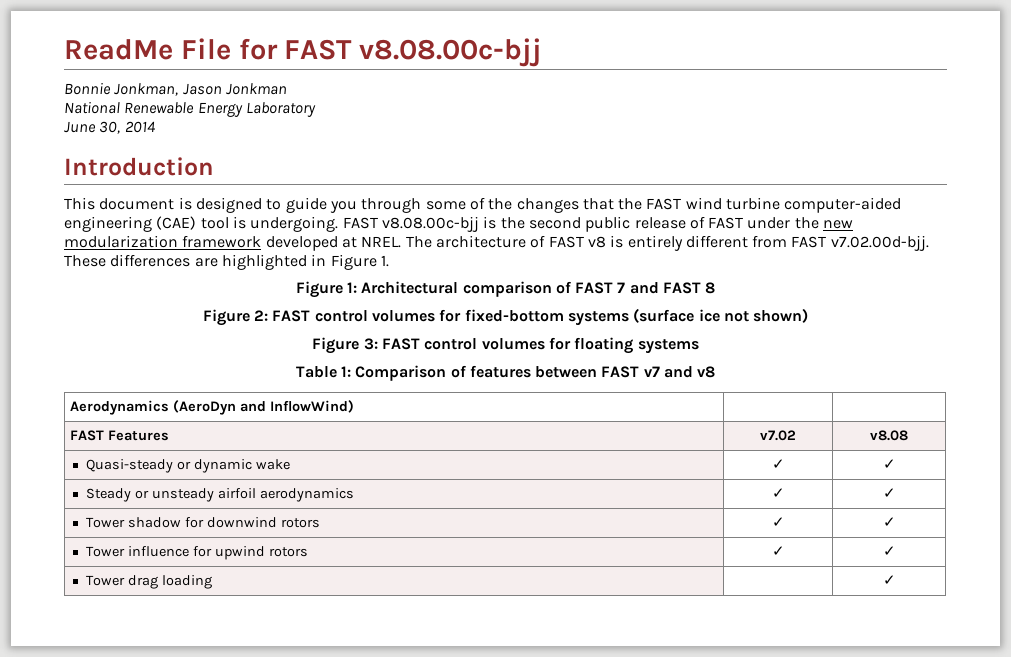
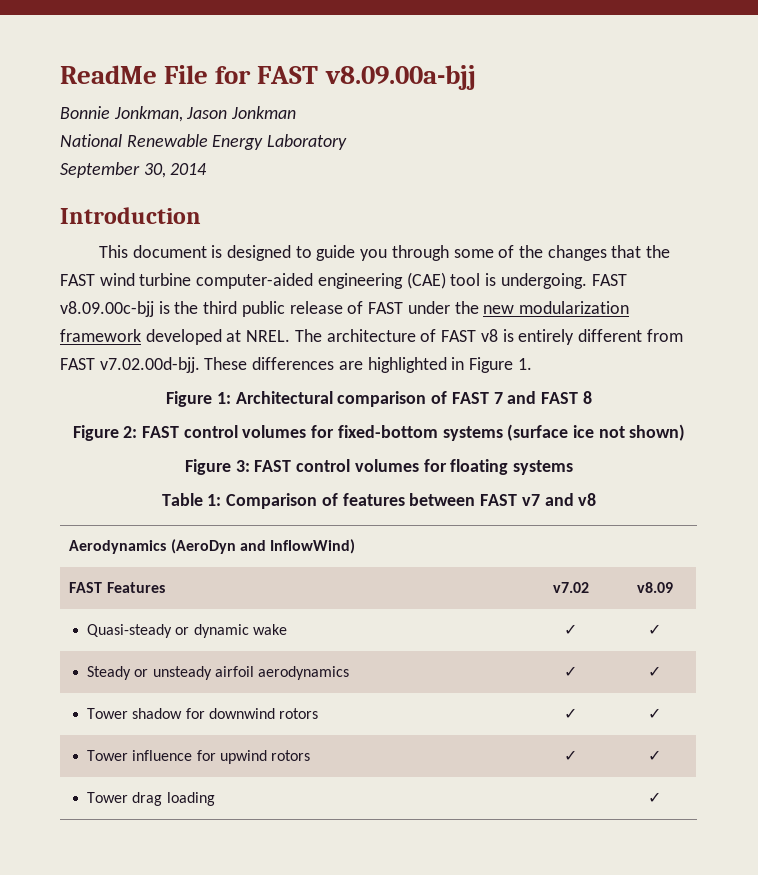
- ReadMe File for FAST v8.08.00c-bjj
+ ReadMe File for FAST v8.09.00a-bjj
- June 30, 2014
+ September 30, 2014
- FAST v8.08.00c-bjj is the second public release of FAST under the new modularization framework developed at NREL.
+ FAST v8.09.00c-bjj is the third public release of FAST under the new modularization framework developed at NREL.
- FAST Features | v7.02 | v8.08
+ FAST Features | v7.02 | v8.09

